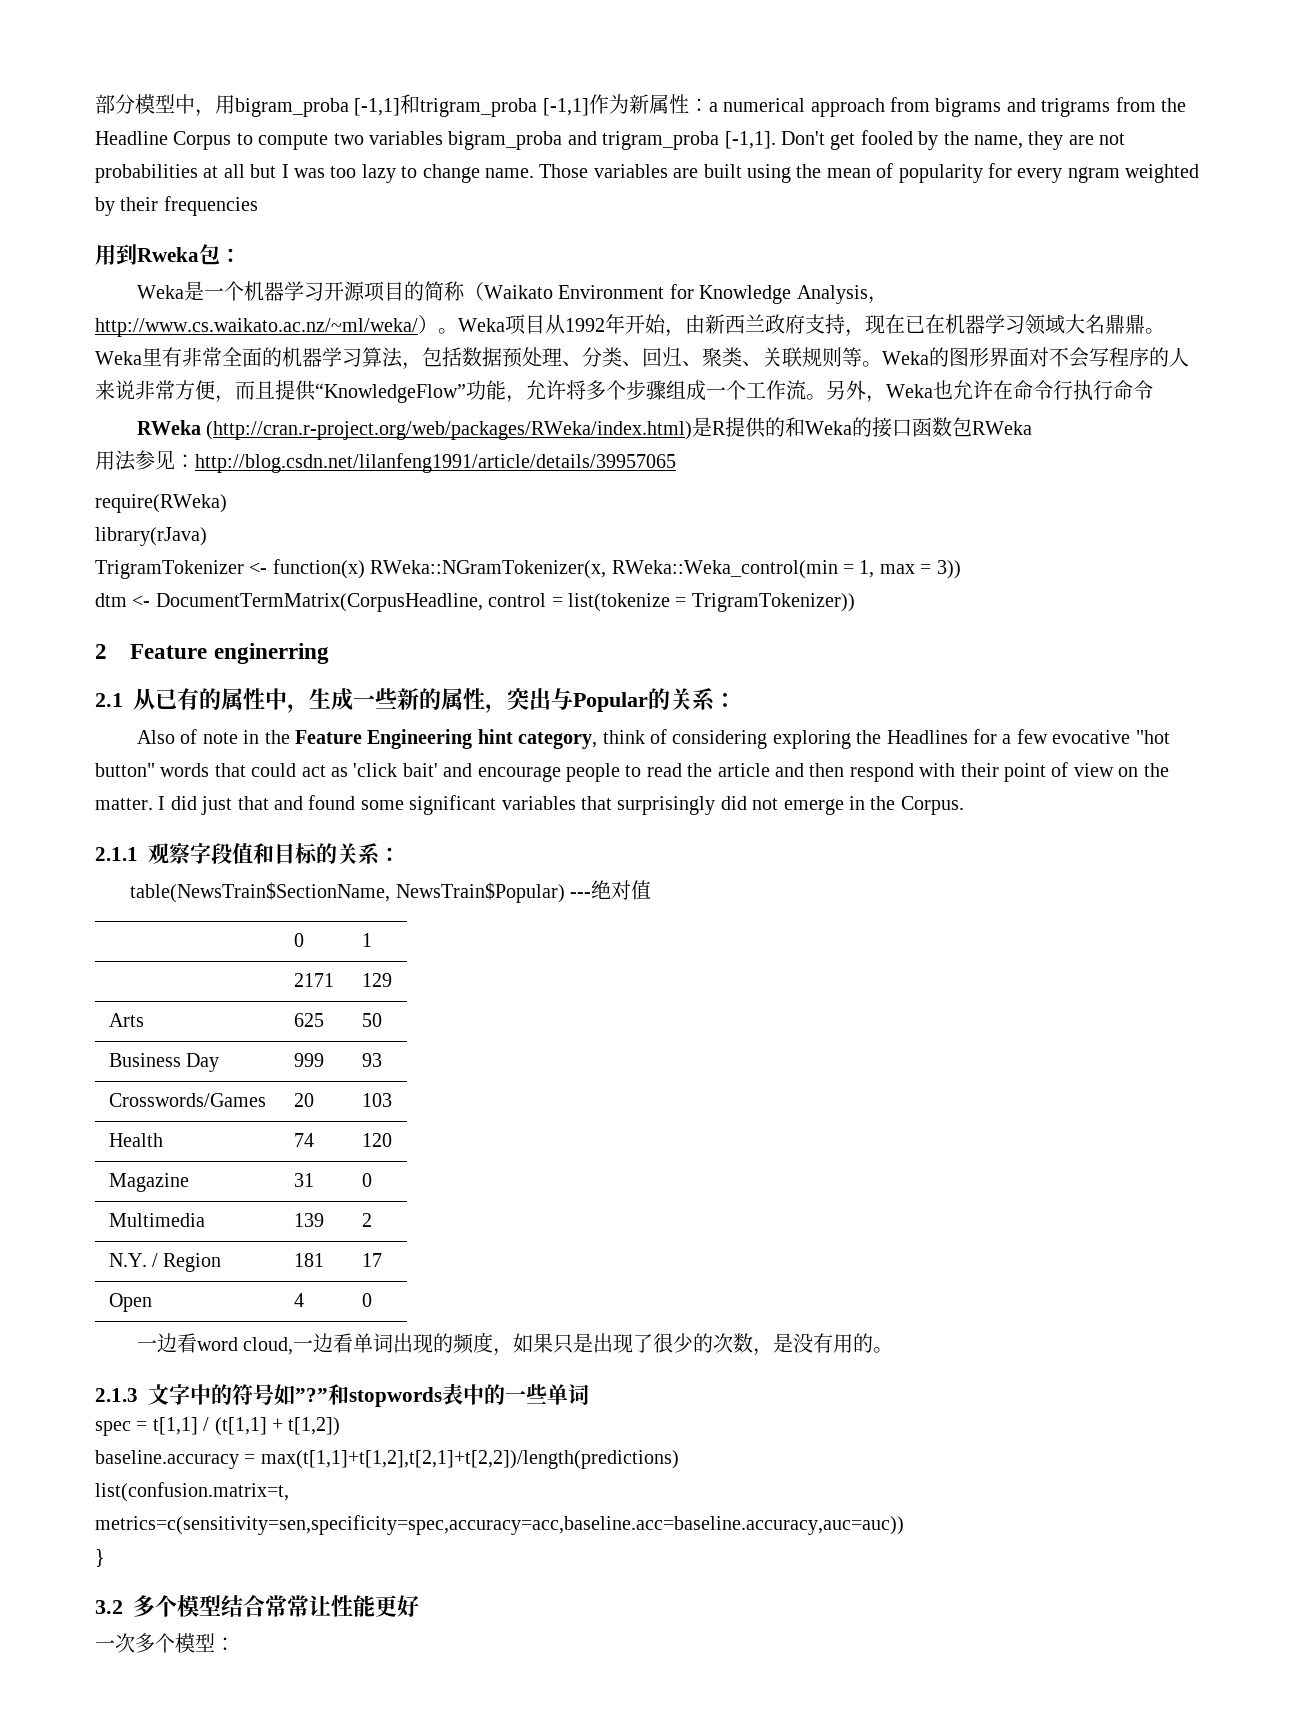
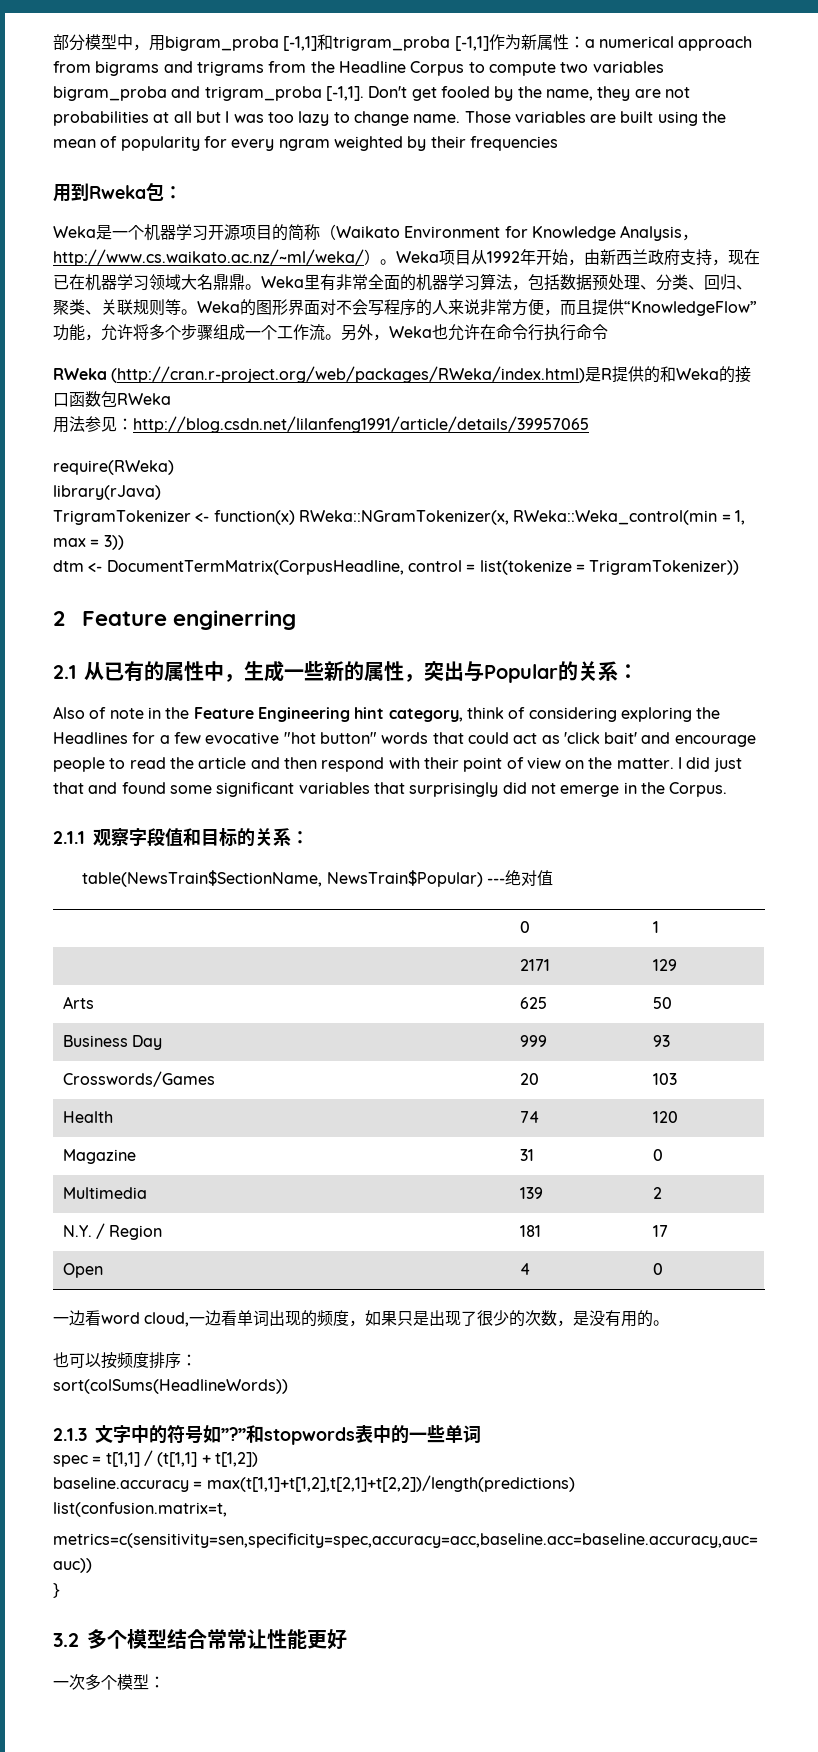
+ 也可以按频度排序：
+ sort(colSums(HeadlineWords))

